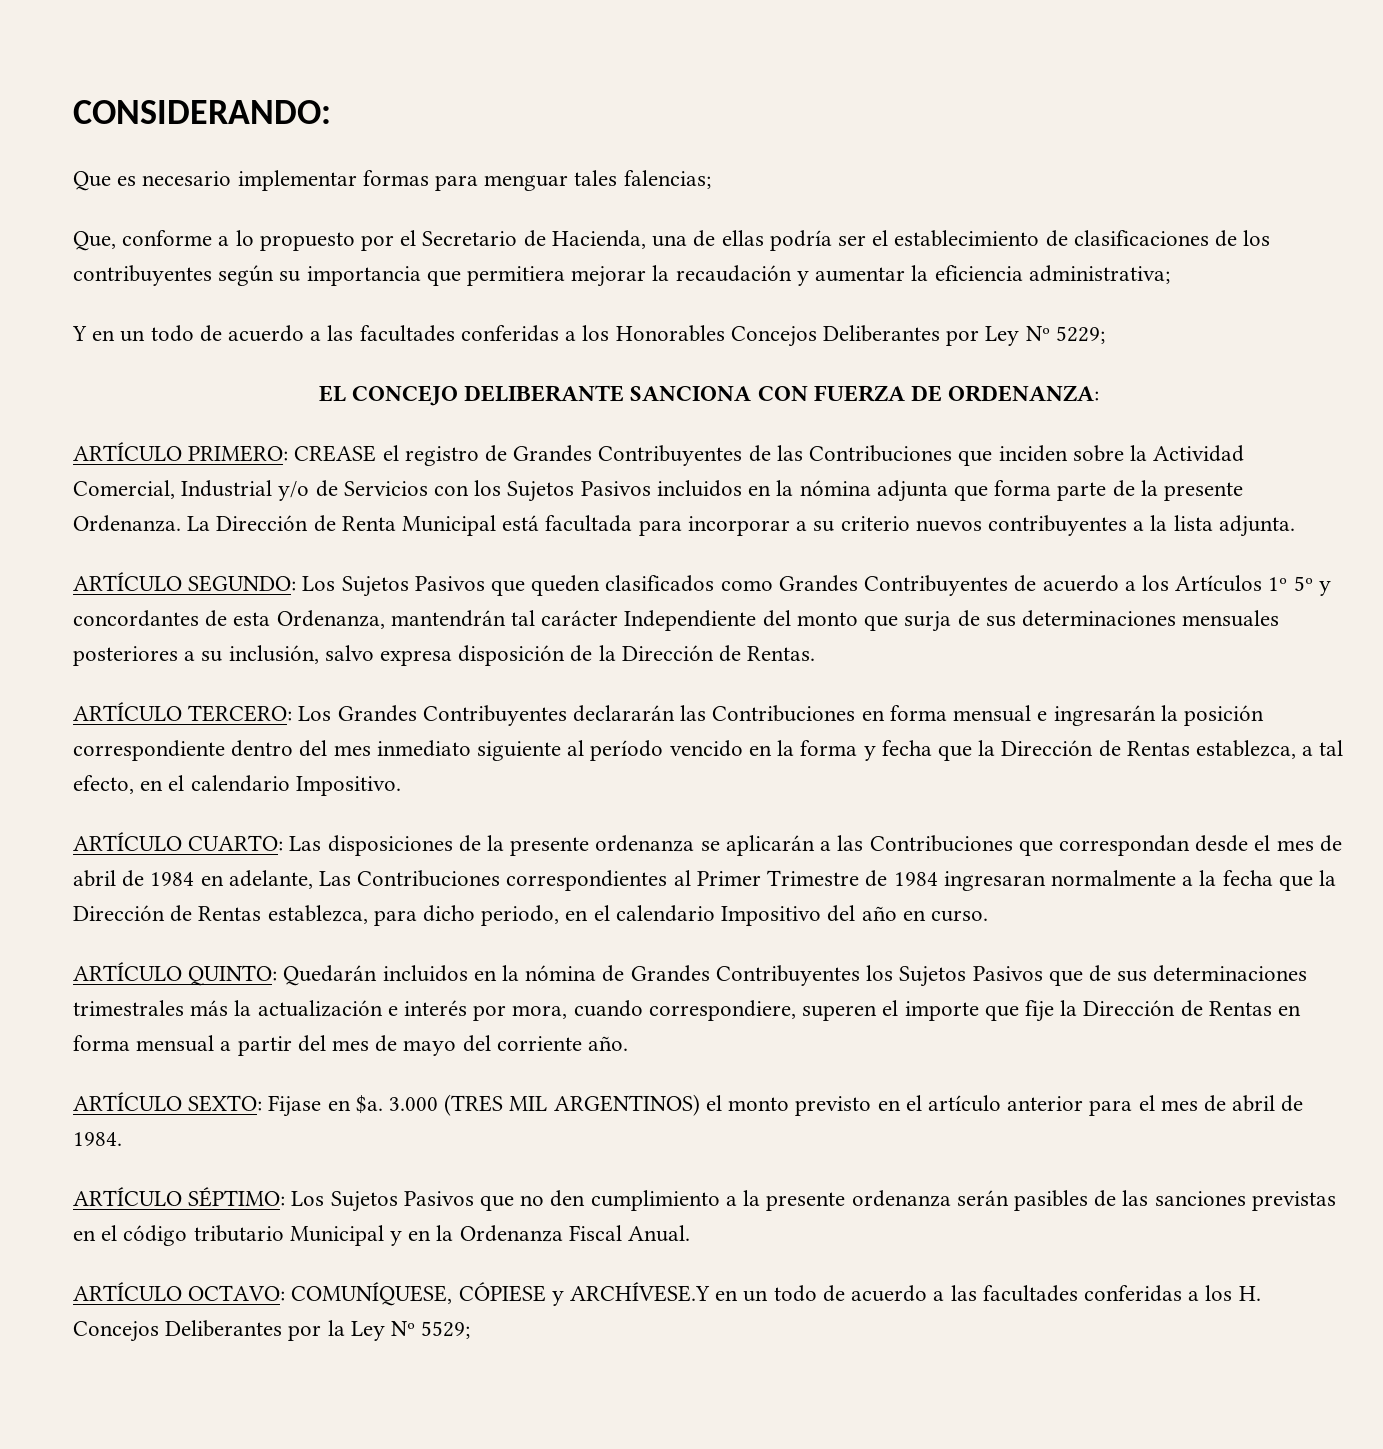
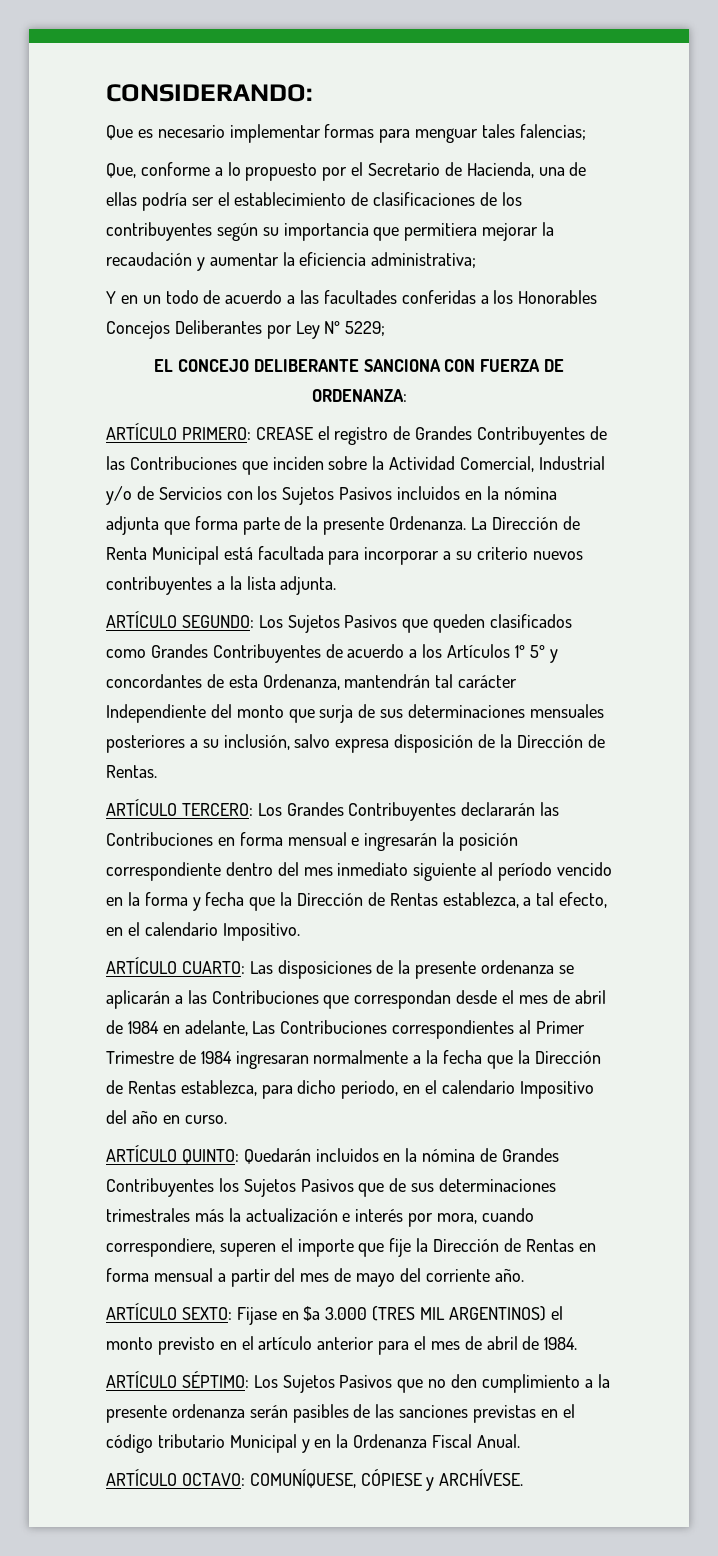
- ARTÍCULO SEXTO: Fijase en $a. 3.000 (TRES MIL ARGENTINOS) el monto previsto en el artículo anterior para el mes de abril de 1984.
+ ARTÍCULO SEXTO: Fijase en $a 3.000 (TRES MIL ARGENTINOS) el monto previsto en el artículo anterior para el mes de abril de 1984.
- ARTÍCULO OCTAVO: COMUNÍQUESE, CÓPIESE y ARCHÍVESE.Y en un todo de acuerdo a las facultades conferidas a los H. Concejos Deliberantes por la Ley Nº 5529;
+ ARTÍCULO OCTAVO: COMUNÍQUESE, CÓPIESE y ARCHÍVESE.

